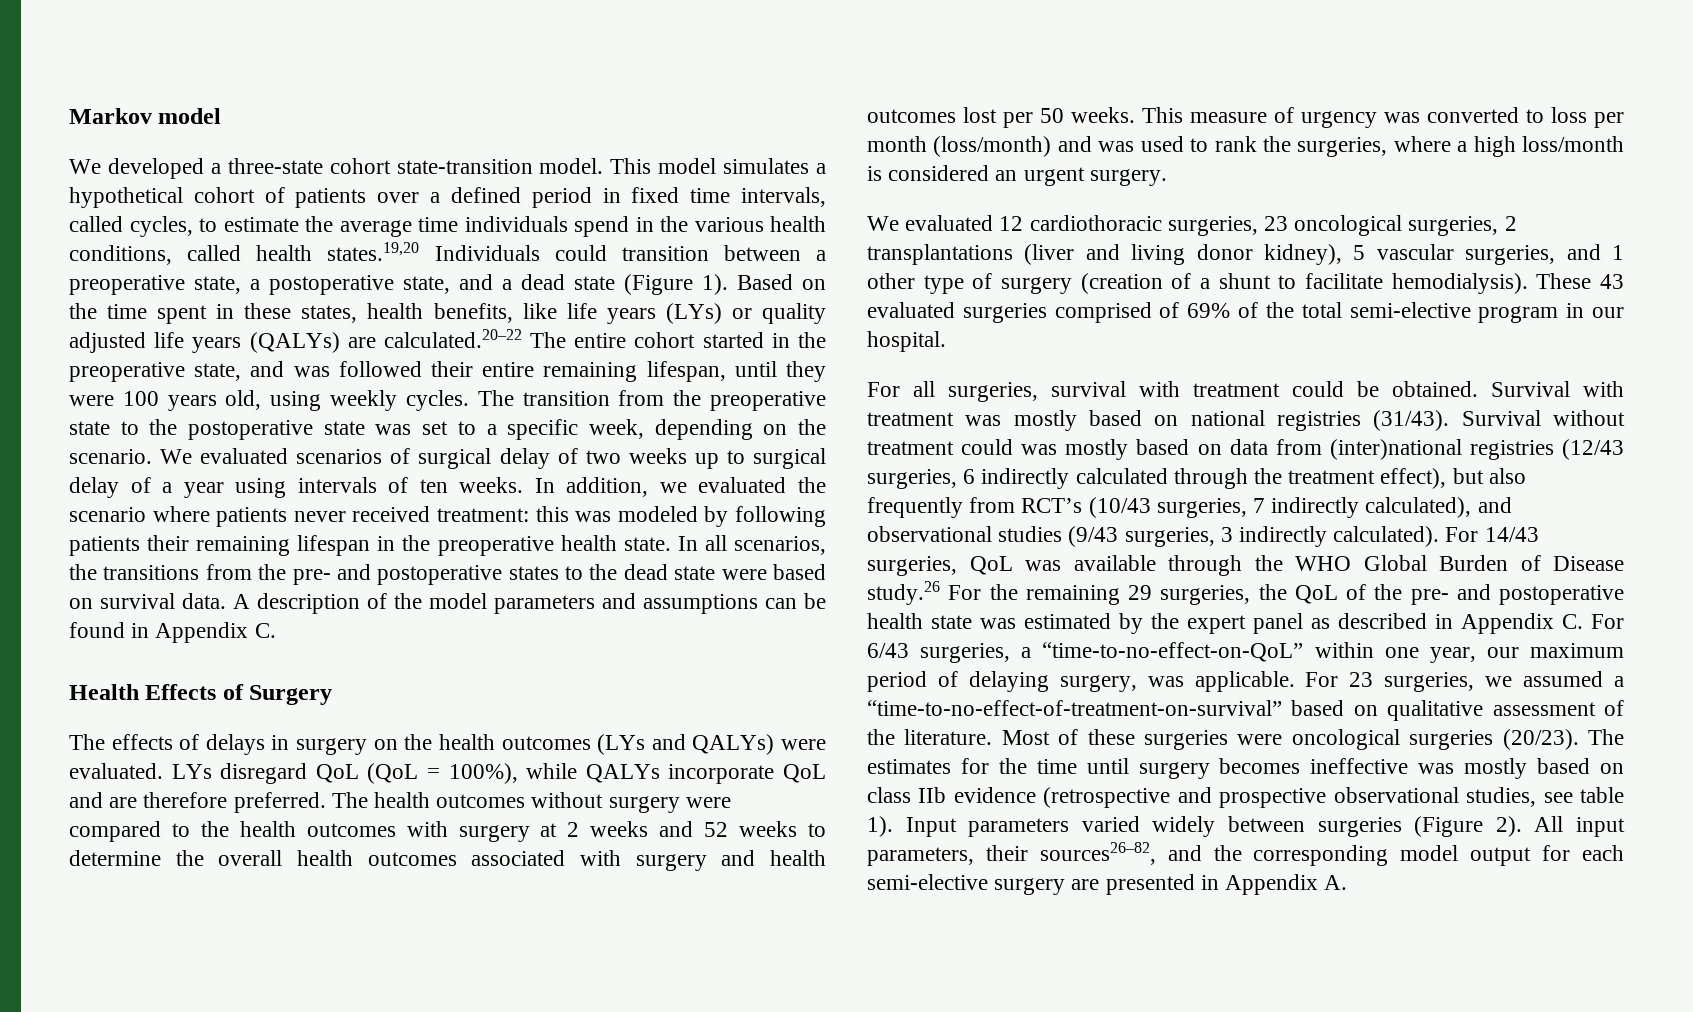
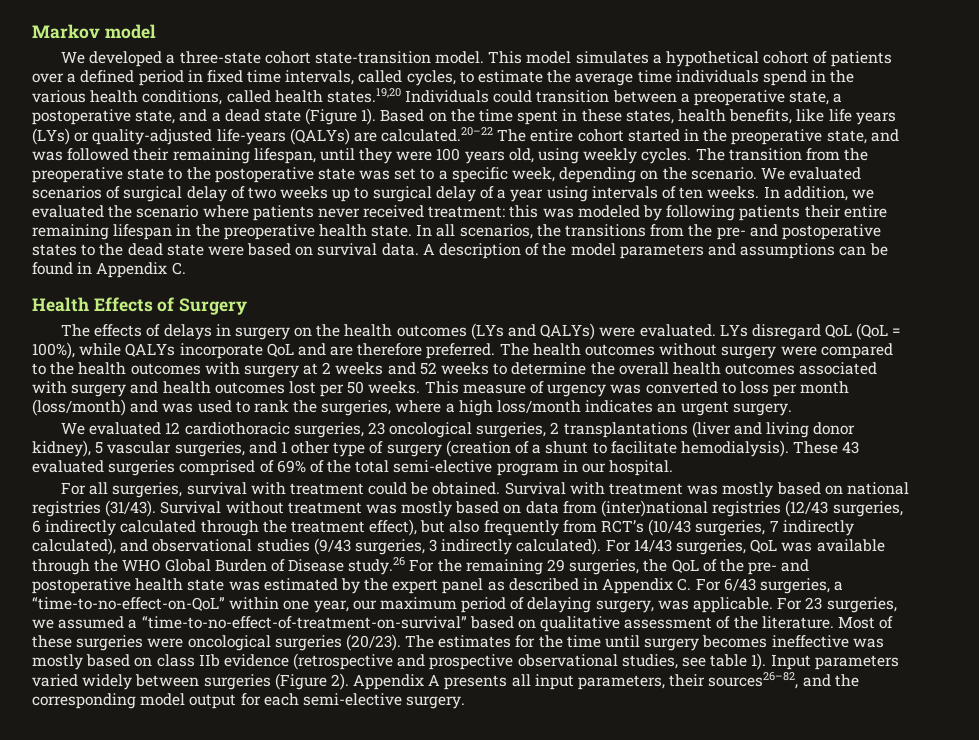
- Based on the time spent in these states, health benefits, like life years (LYs) or quality adjusted life years (QALYs) are calculated.20–22 The entire cohort started in the preoperative state, and was followed their entire remaining lifespan, until they were 100 years old, using weekly cycles.
+ Based on the time spent in these states, health benefits, like life years (LYs) or quality-adjusted life-years (QALYs) are calculated.20–22 The entire cohort started in the preoperative state, and was followed their remaining lifespan, until they were 100 years old, using weekly cycles.
- In addition, we evaluated the scenario where patients never received treatment: this was modeled by following patients their remaining lifespan in the preoperative health state.
+ In addition, we evaluated the scenario where patients never received treatment: this was modeled by following patients their entire remaining lifespan in the preoperative health state.
- This measure of urgency was converted to loss per month (loss/month) and was used to rank the surgeries, where a high loss/month is considered an urgent surgery.
+ This measure of urgency was converted to loss per month (loss/month) and was used to rank the surgeries, where a high loss/month indicates an urgent surgery.
- Survival without treatment could was mostly based on data from (inter)national registries (12/43 surgeries, 6 indirectly calculated through the treatment effect), but also frequently from RCT’s (10/43 surgeries, 7 indirectly calculated), and observational studies (9/43 surgeries, 3 indirectly calculated).
+ Survival without treatment was mostly based on data from (inter)national registries (12/43 surgeries, 6 indirectly calculated through the treatment effect), but also frequently from RCT’s (10/43 surgeries, 7 indirectly calculated), and observational studies (9/43 surgeries, 3 indirectly calculated).
- All input parameters, their sources26–82, and the corresponding model output for each semi-elective surgery are presented in Appendix A.
+ Appendix A presents all input parameters, their sources26–82, and the corresponding model output for each semi-elective surgery.

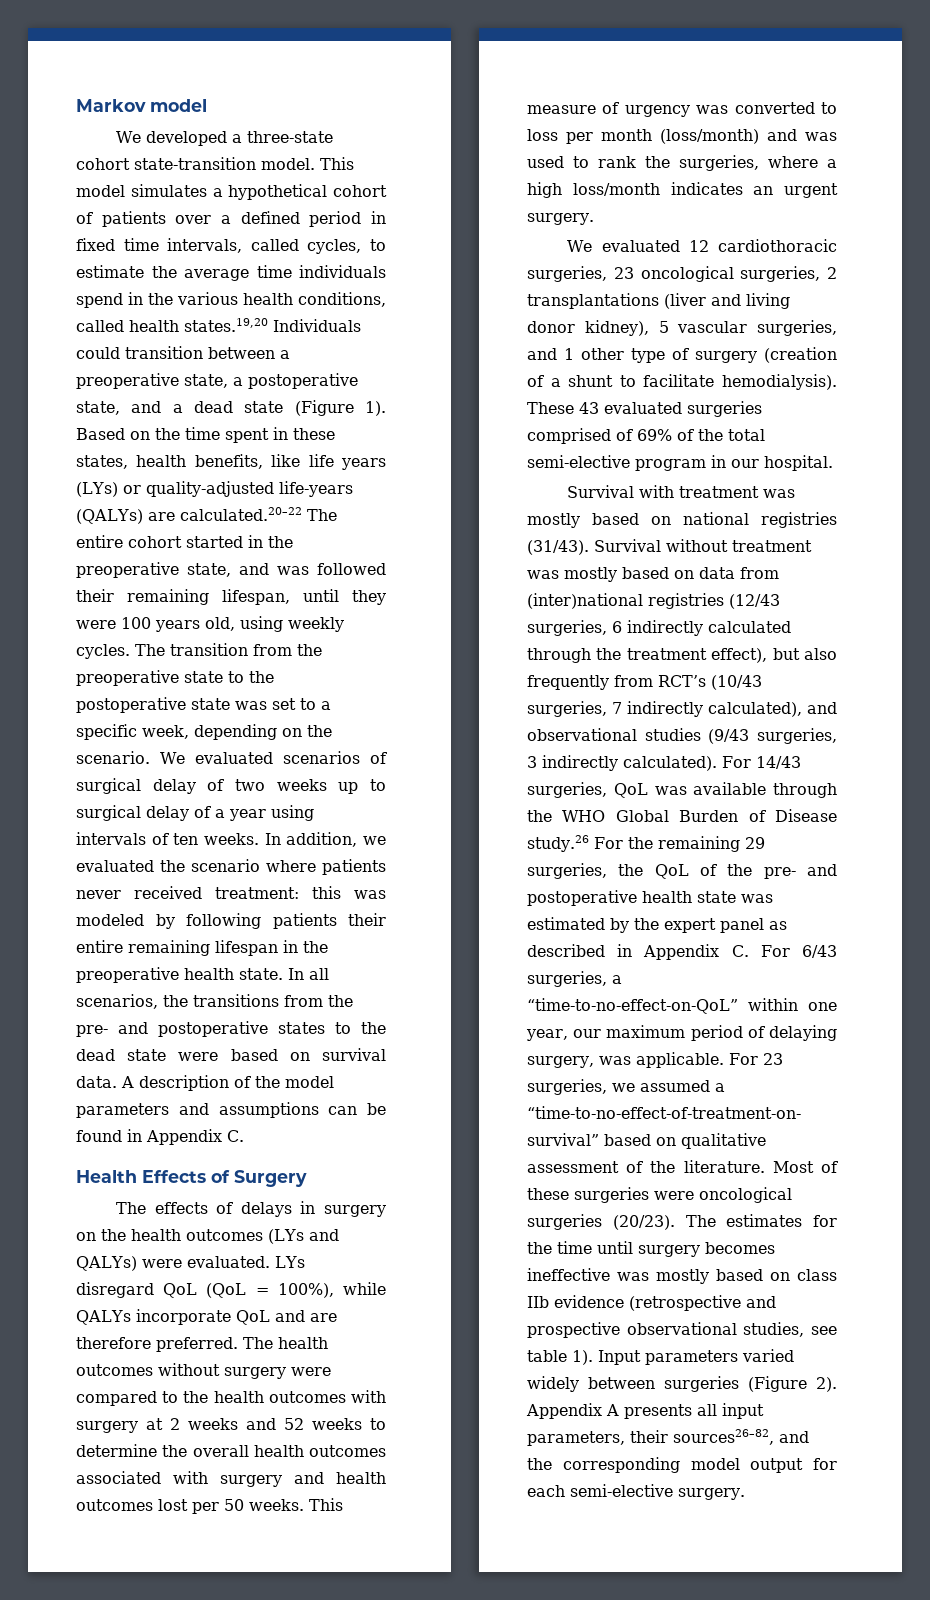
- For all surgeries, survival with treatment could be obtained.

